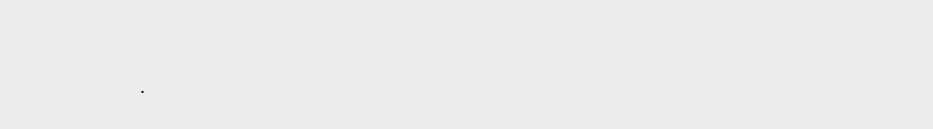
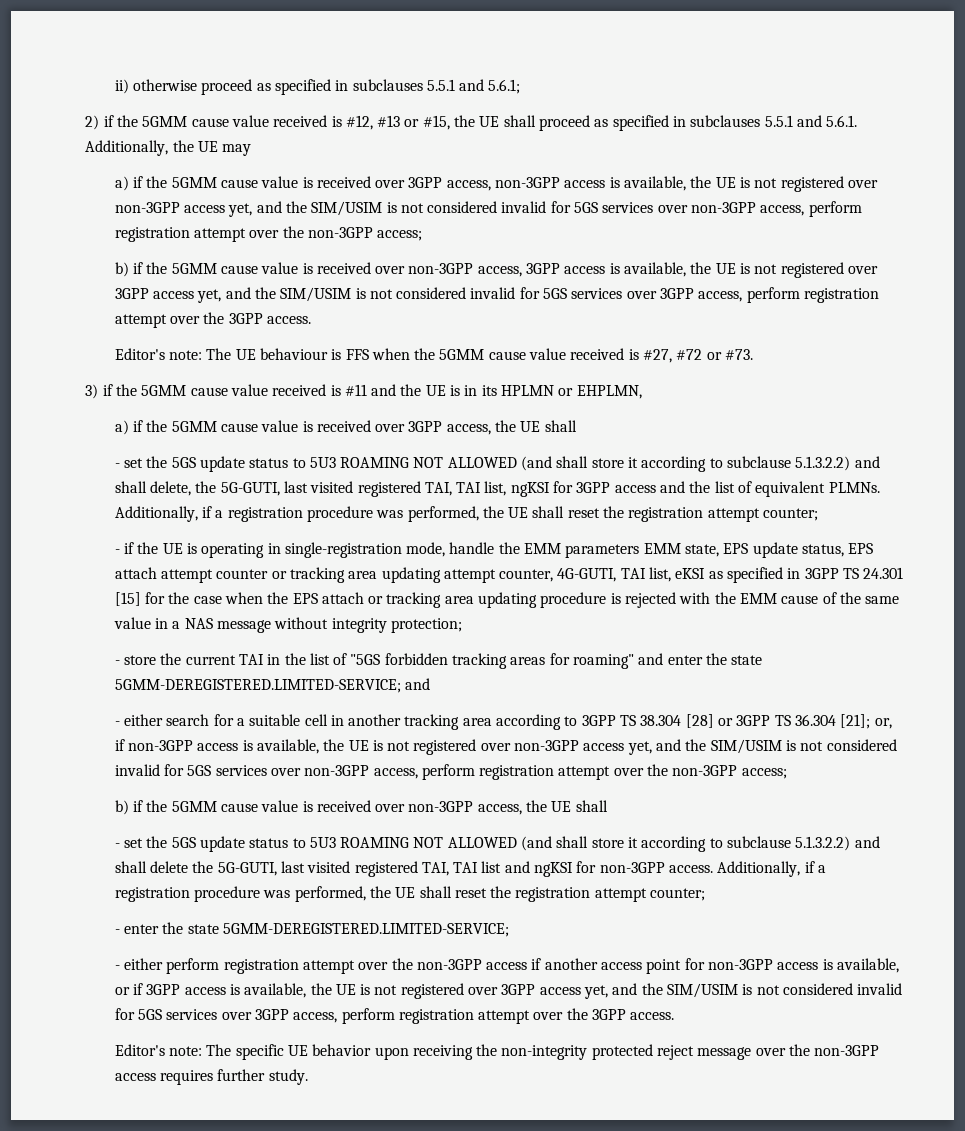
- .
+ ii) otherwise proceed as specified in subclauses 5.5.1 and 5.6.1;
+ 2) if the 5GMM cause value received is #12, #13 or #15, the UE shall proceed as specified in subclauses 5.5.1 and 5.6.1. Additionally, the UE may
+ a) if the 5GMM cause value is received over 3GPP access, non-3GPP access is available, the UE is not registered over non-3GPP access yet, and the SIM/USIM is not considered invalid for 5GS services over non-3GPP access, perform registration attempt over the non-3GPP access;
+ b) if the 5GMM cause value is received over non-3GPP access, 3GPP access is available, the UE is not registered over 3GPP access yet, and the SIM/USIM is not considered invalid for 5GS services over 3GPP access, perform registration attempt over the 3GPP access.
+ Editor's note: The UE behaviour is FFS when the 5GMM cause value received is #27, #72 or #73.
+ 3) if the 5GMM cause value received is #11 and the UE is in its HPLMN or EHPLMN,
+ a) if the 5GMM cause value is received over 3GPP access, the UE shall
+ - set the 5GS update status to 5U3 ROAMING NOT ALLOWED (and shall store it according to subclause 5.1.3.2.2) and shall delete, the 5G-GUTI, last visited registered TAI, TAI list, ngKSI for 3GPP access and the list of equivalent PLMNs. Additionally, if a registration procedure was performed, the UE shall reset the registration attempt counter;
+ - if the UE is operating in single-registration mode, handle the EMM parameters EMM state, EPS update status, EPS attach attempt counter or tracking area updating attempt counter, 4G-GUTI, TAI list, eKSI as specified in 3GPP TS 24.301 [15] for the case when the EPS attach or tracking area updating procedure is rejected with the EMM cause of the same value in a NAS message without integrity protection;
+ - store the current TAI in the list of "5GS forbidden tracking areas for roaming" and enter the state 5GMM-DEREGISTERED.LIMITED-SERVICE; and
+ - either search for a suitable cell in another tracking area according to 3GPP TS 38.304 [28] or 3GPP TS 36.304 [21]; or, if non-3GPP access is available, the UE is not registered over non-3GPP access yet, and the SIM/USIM is not considered invalid for 5GS services over non-3GPP access, perform registration attempt over the non-3GPP access;
+ b) if the 5GMM cause value is received over non-3GPP access, the UE shall
+ - set the 5GS update status to 5U3 ROAMING NOT ALLOWED (and shall store it according to subclause 5.1.3.2.2) and shall delete the 5G-GUTI, last visited registered TAI, TAI list and ngKSI for non-3GPP access. Additionally, if a registration procedure was performed, the UE shall reset the registration attempt counter;
+ - enter the state 5GMM-DEREGISTERED.LIMITED-SERVICE;
+ - either perform registration attempt over the non-3GPP access if another access point for non-3GPP access is available, or if 3GPP access is available, the UE is not registered over 3GPP access yet, and the SIM/USIM is not considered invalid for 5GS services over 3GPP access, perform registration attempt over the 3GPP access.
+ Editor's note: The specific UE behavior upon receiving the non-integrity protected reject message over the non-3GPP access requires further study.

